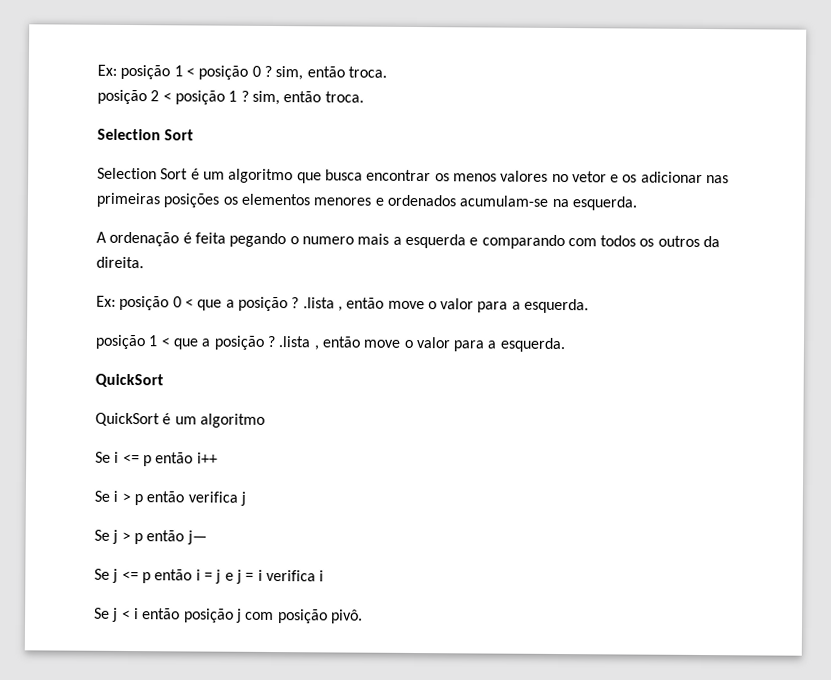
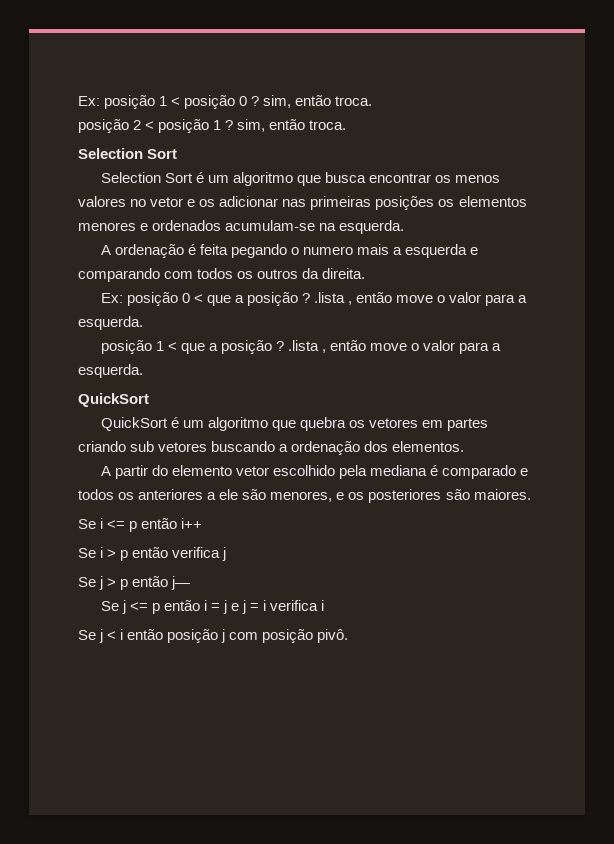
- QuickSort é um algoritmo
+ QuickSort é um algoritmo que quebra os vetores em partes criando sub vetores buscando a ordenação dos elementos.
+ A partir do elemento vetor escolhido pela mediana é comparado e todos os anteriores a ele são menores, e os posteriores são maiores.

